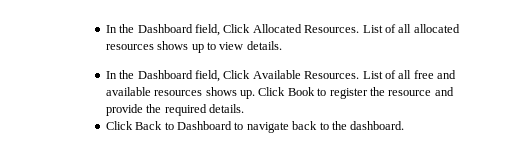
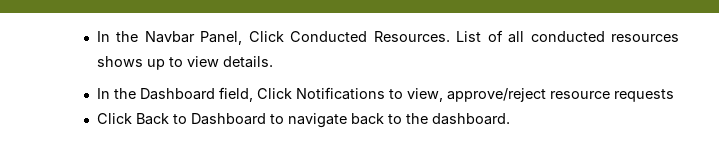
- In the Dashboard field, Click Allocated Resources. List of all allocated resources shows up to view details.
+ In the Navbar Panel, Click Conducted Resources. List of all conducted resources shows up to view details.
- In the Dashboard field, Click Available Resources. List of all free and available resources shows up. Click Book to register the resource and provide the required details.
+ In the Dashboard field, Click Notifications to view, approve/reject resource requests

